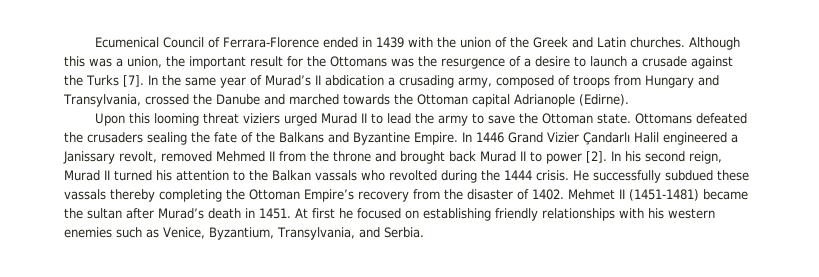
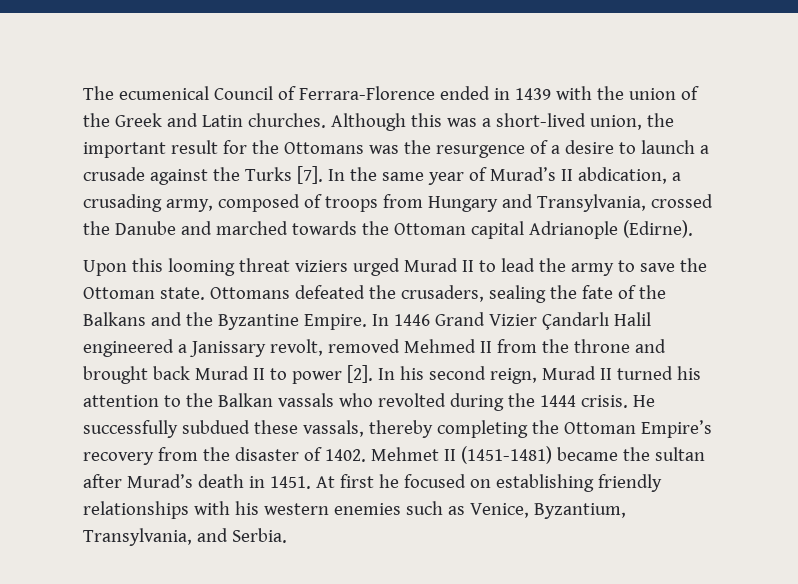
- Ecumenical Council of Ferrara-Florence ended in 1439 with the union of the Greek and Latin churches.
+ The ecumenical Council of Ferrara-Florence ended in 1439 with the union of the Greek and Latin churches.
- Although this was a union, the important result for the Ottomans was the resurgence of a desire to launch a crusade against the Turks [7].
+ Although this was a short-lived union, the important result for the Ottomans was the resurgence of a desire to launch a crusade against the Turks [7].
- In the same year of Murad’s II abdication a crusading army, composed of troops from Hungary and Transylvania, crossed the Danube and marched towards the Ottoman capital Adrianople (Edirne).
+ In the same year of Murad’s II abdication, a crusading army, composed of troops from Hungary and Transylvania, crossed the Danube and marched towards the Ottoman capital Adrianople (Edirne).
- Ottomans defeated the crusaders sealing the fate of the Balkans and Byzantine Empire.
+ Ottomans defeated the crusaders, sealing the fate of the Balkans and the Byzantine Empire.
- He successfully subdued these vassals thereby completing the Ottoman Empire’s recovery from the disaster of 1402.
+ He successfully subdued these vassals, thereby completing the Ottoman Empire’s recovery from the disaster of 1402.

